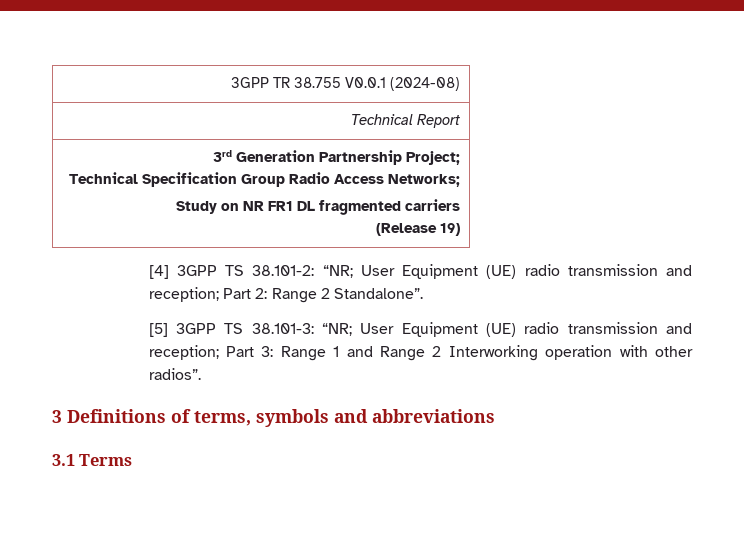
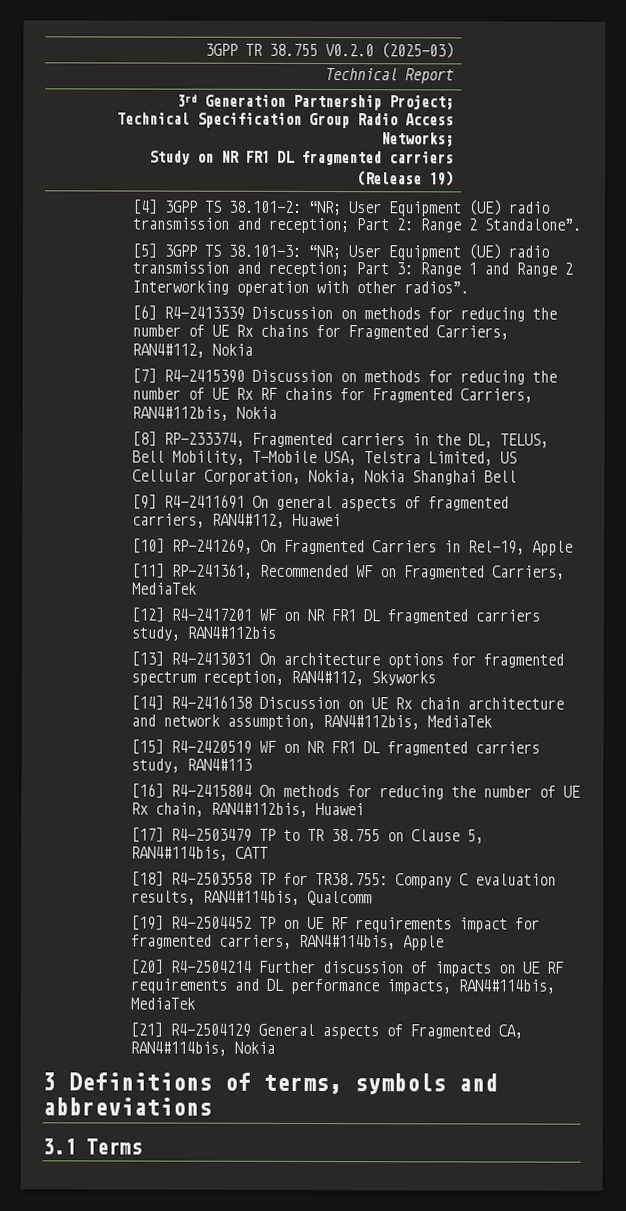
- 3GPP TR 38.755 V0.0.1 (2024-08)
+ 3GPP TR 38.755 V0.2.0 (2025-03)
+ [6] R4-2413339 Discussion on methods for reducing the number of UE Rx chains for Fragmented Carriers, RAN4#112, Nokia
+ [7] R4-2415390 Discussion on methods for reducing the number of UE Rx RF chains for Fragmented Carriers, RAN4#112bis, Nokia
+ [8] RP-233374, Fragmented carriers in the DL, TELUS, Bell Mobility, T-Mobile USA, Telstra Limited, US Cellular Corporation, Nokia, Nokia Shanghai Bell
+ [9] R4-2411691 On general aspects of fragmented carriers, RAN4#112, Huawei
+ [10] RP-241269, On Fragmented Carriers in Rel-19, Apple
+ [11] RP-241361, Recommended WF on Fragmented Carriers, MediaTek
+ [12] R4-2417201 WF on NR FR1 DL fragmented carriers study, RAN4#112bis
+ [13] R4-2413031 On architecture options for fragmented spectrum reception, RAN4#112, Skyworks
+ [14] R4-2416138 Discussion on UE Rx chain architecture and network assumption, RAN4#112bis, MediaTek
+ [15] R4-2420519 WF on NR FR1 DL fragmented carriers study, RAN4#113
+ [16] R4-2415804 On methods for reducing the number of UE Rx chain, RAN4#112bis, Huawei
+ [17] R4-2503479 TP to TR 38.755 on Clause 5, RAN4#114bis, CATT
+ [18] R4-2503558 TP for TR38.755: Company C evaluation results, RAN4#114bis, Qualcomm
+ [19] R4-2504452 TP on UE RF requirements impact for fragmented carriers, RAN4#114bis, Apple
+ [20] R4-2504214 Further discussion of impacts on UE RF requirements and DL performance impacts, RAN4#114bis, MediaTek
+ [21] R4-2504129 General aspects of Fragmented CA, RAN4#114bis, Nokia

